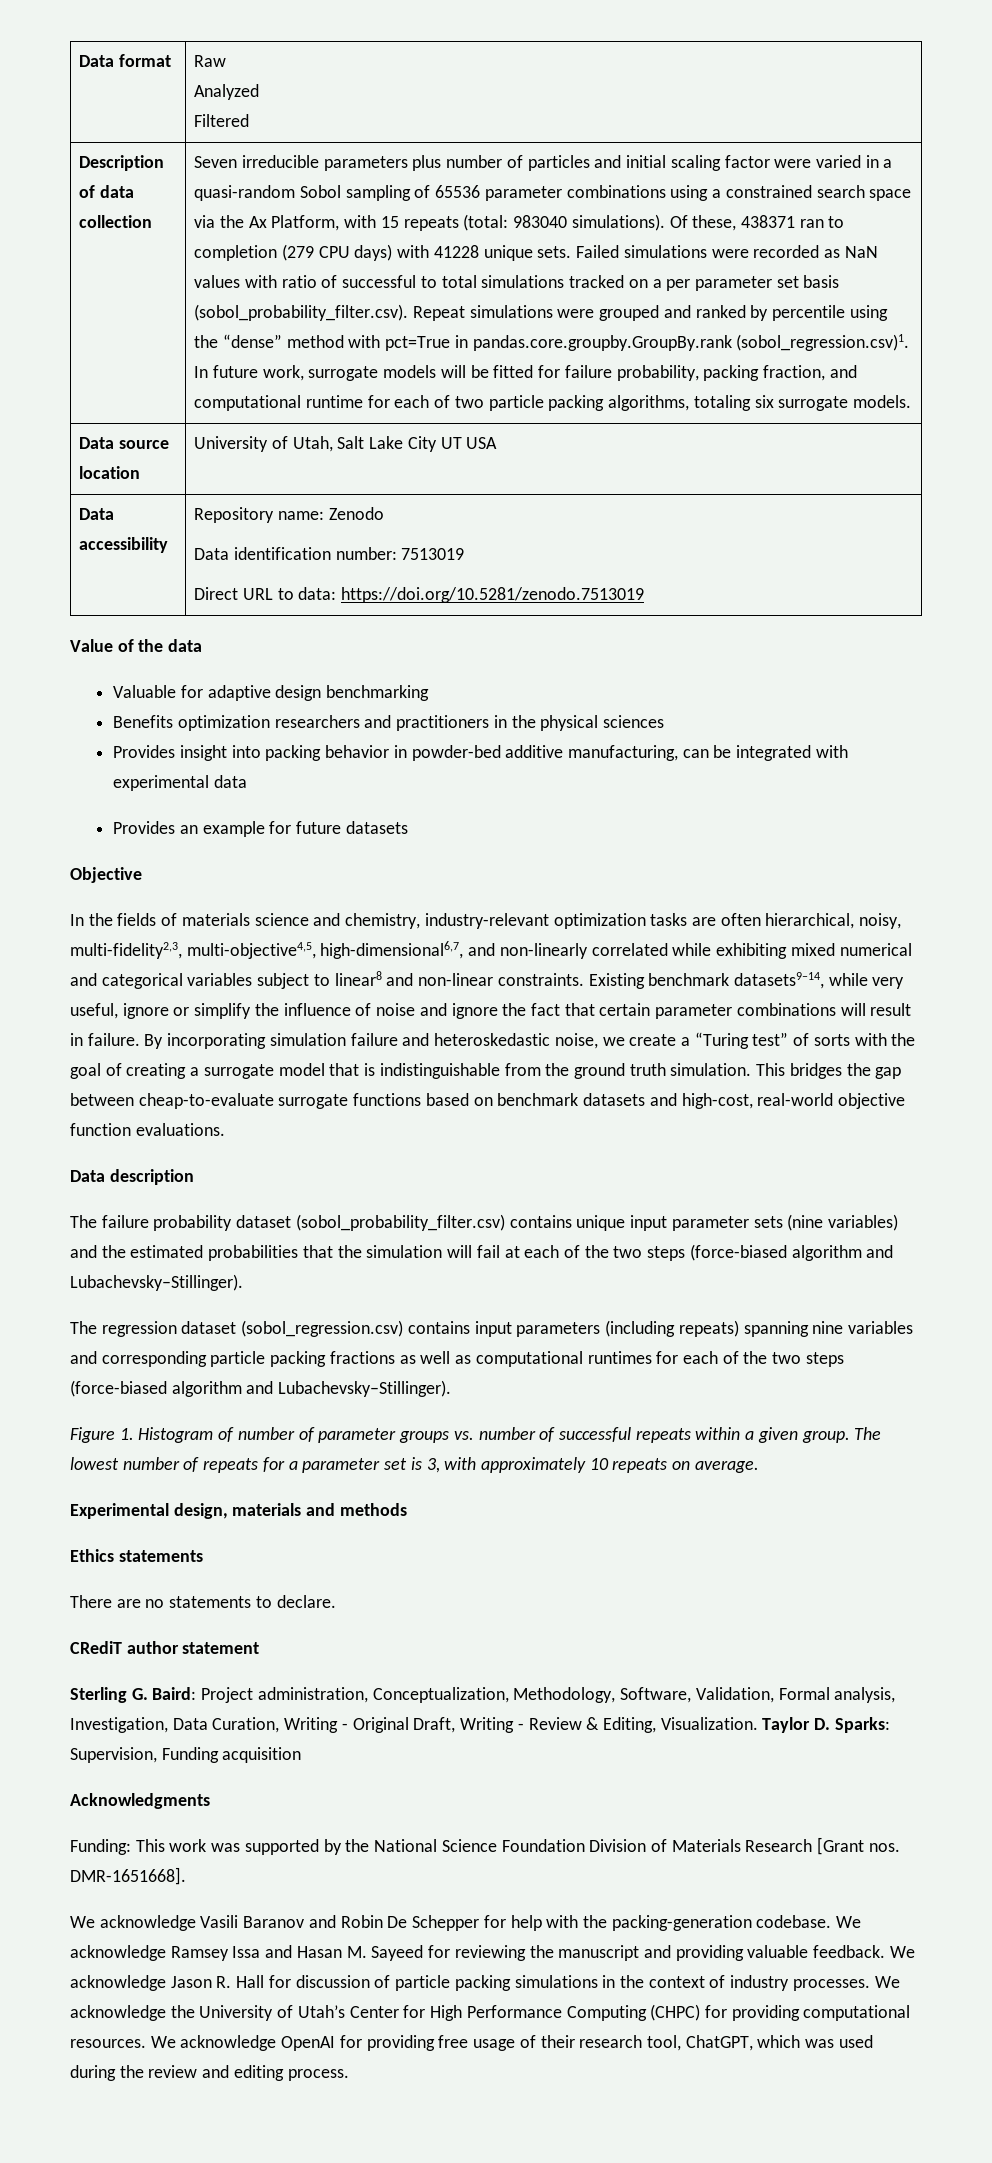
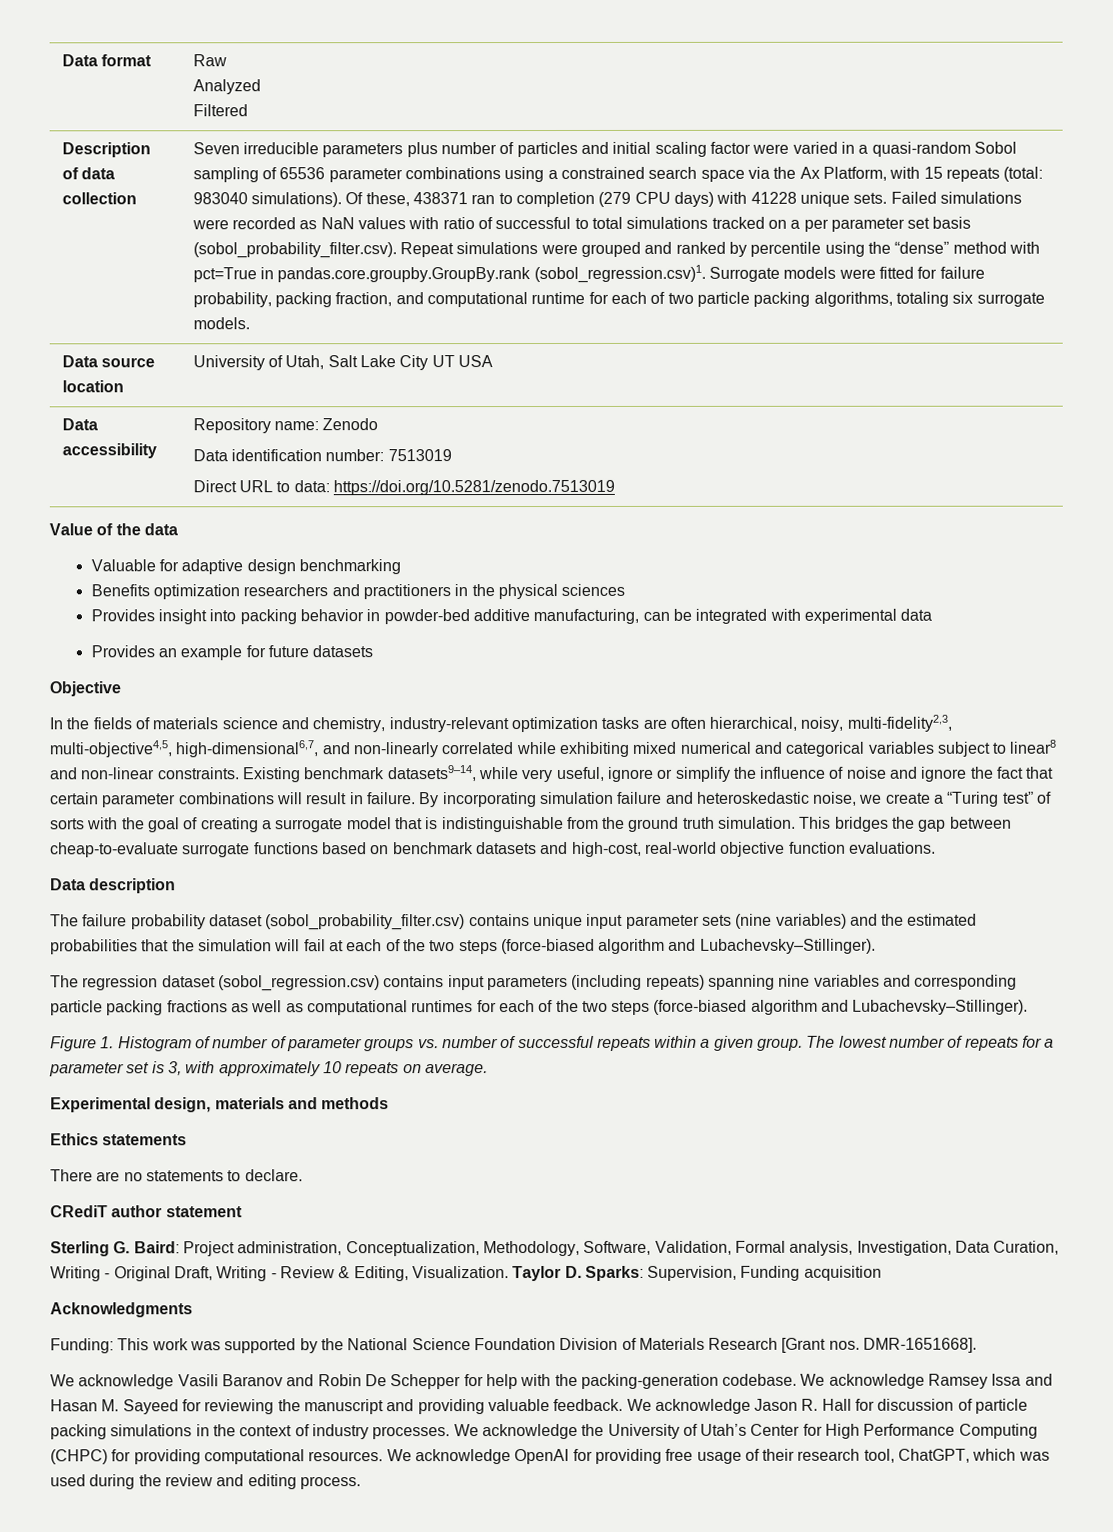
- Failed simulations were recorded as NaN values with ratio of successful to total simulations tracked on a per parameter set basis (sobol_probability_filter.csv). Repeat simulations were grouped and ranked by percentile using the “dense” method with pct=True in pandas.core.groupby.GroupBy.rank (sobol_regression.csv)1. In future work, surrogate models will be fitted for failure probability, packing fraction, and computational runtime for each of two particle packing algorithms, totaling six surrogate models.
+ Failed simulations were recorded as NaN values with ratio of successful to total simulations tracked on a per parameter set basis (sobol_probability_filter.csv). Repeat simulations were grouped and ranked by percentile using the “dense” method with pct=True in pandas.core.groupby.GroupBy.rank (sobol_regression.csv)1. Surrogate models were fitted for failure probability, packing fraction, and computational runtime for each of two particle packing algorithms, totaling six surrogate models.

